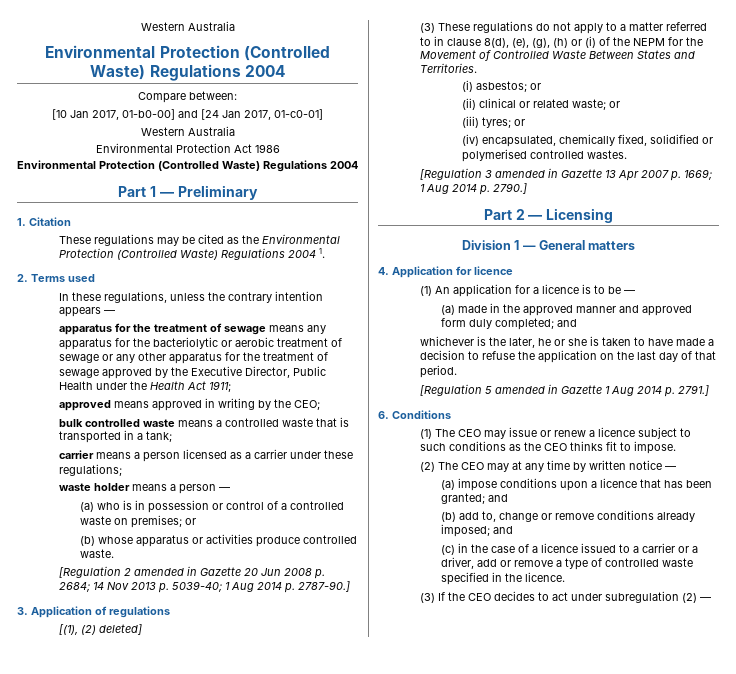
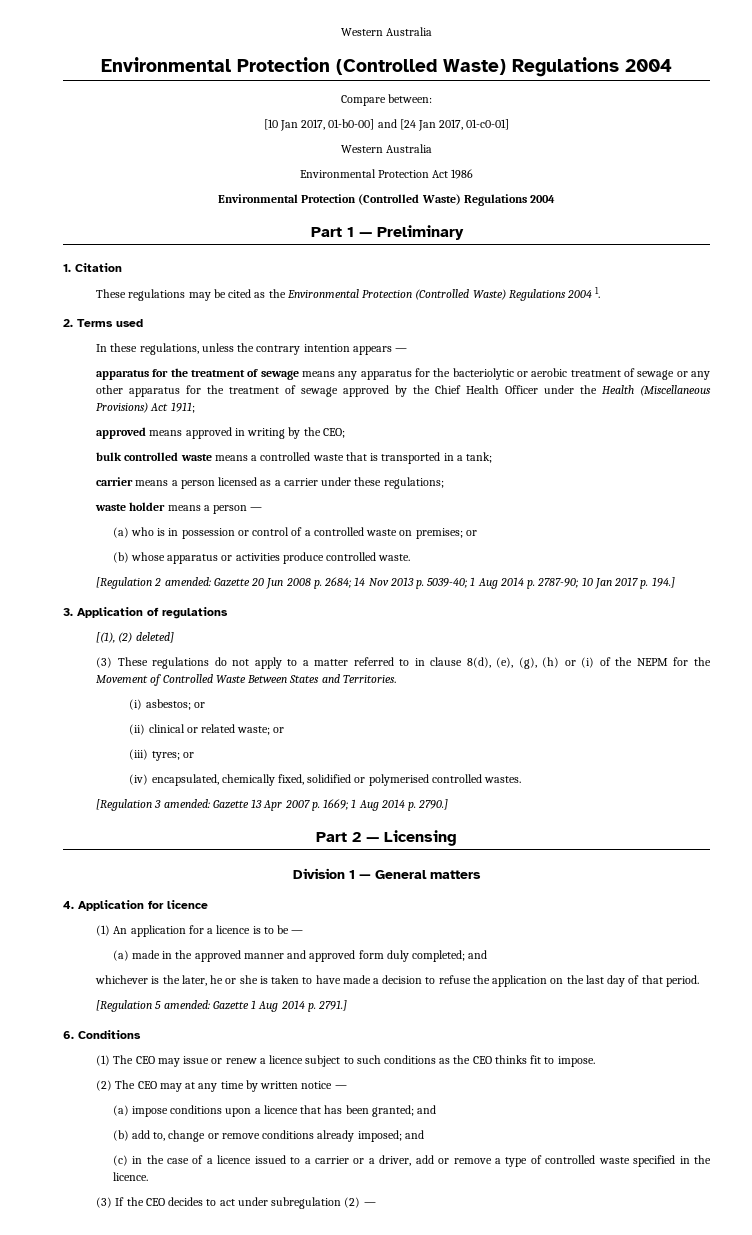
- apparatus for the treatment of sewage means any apparatus for the bacteriolytic or aerobic treatment of sewage or any other apparatus for the treatment of sewage approved by the Executive Director, Public Health under the Health Act 1911;
+ apparatus for the treatment of sewage means any apparatus for the bacteriolytic or aerobic treatment of sewage or any other apparatus for the treatment of sewage approved by the Chief Health Officer under the Health (Miscellaneous Provisions) Act 1911;
- [Regulation 2 amended in Gazette 20 Jun 2008 p. 2684; 14 Nov 2013 p. 5039-40; 1 Aug 2014 p. 2787-90.]
+ [Regulation 2 amended: Gazette 20 Jun 2008 p. 2684; 14 Nov 2013 p. 5039-40; 1 Aug 2014 p. 2787-90; 10 Jan 2017 p. 194.]
- [Regulation 3 amended in Gazette 13 Apr 2007 p. 1669; 1 Aug 2014 p. 2790.]
+ [Regulation 3 amended: Gazette 13 Apr 2007 p. 1669; 1 Aug 2014 p. 2790.]
- [Regulation 5 amended in Gazette 1 Aug 2014 p. 2791.]
+ [Regulation 5 amended: Gazette 1 Aug 2014 p. 2791.]

